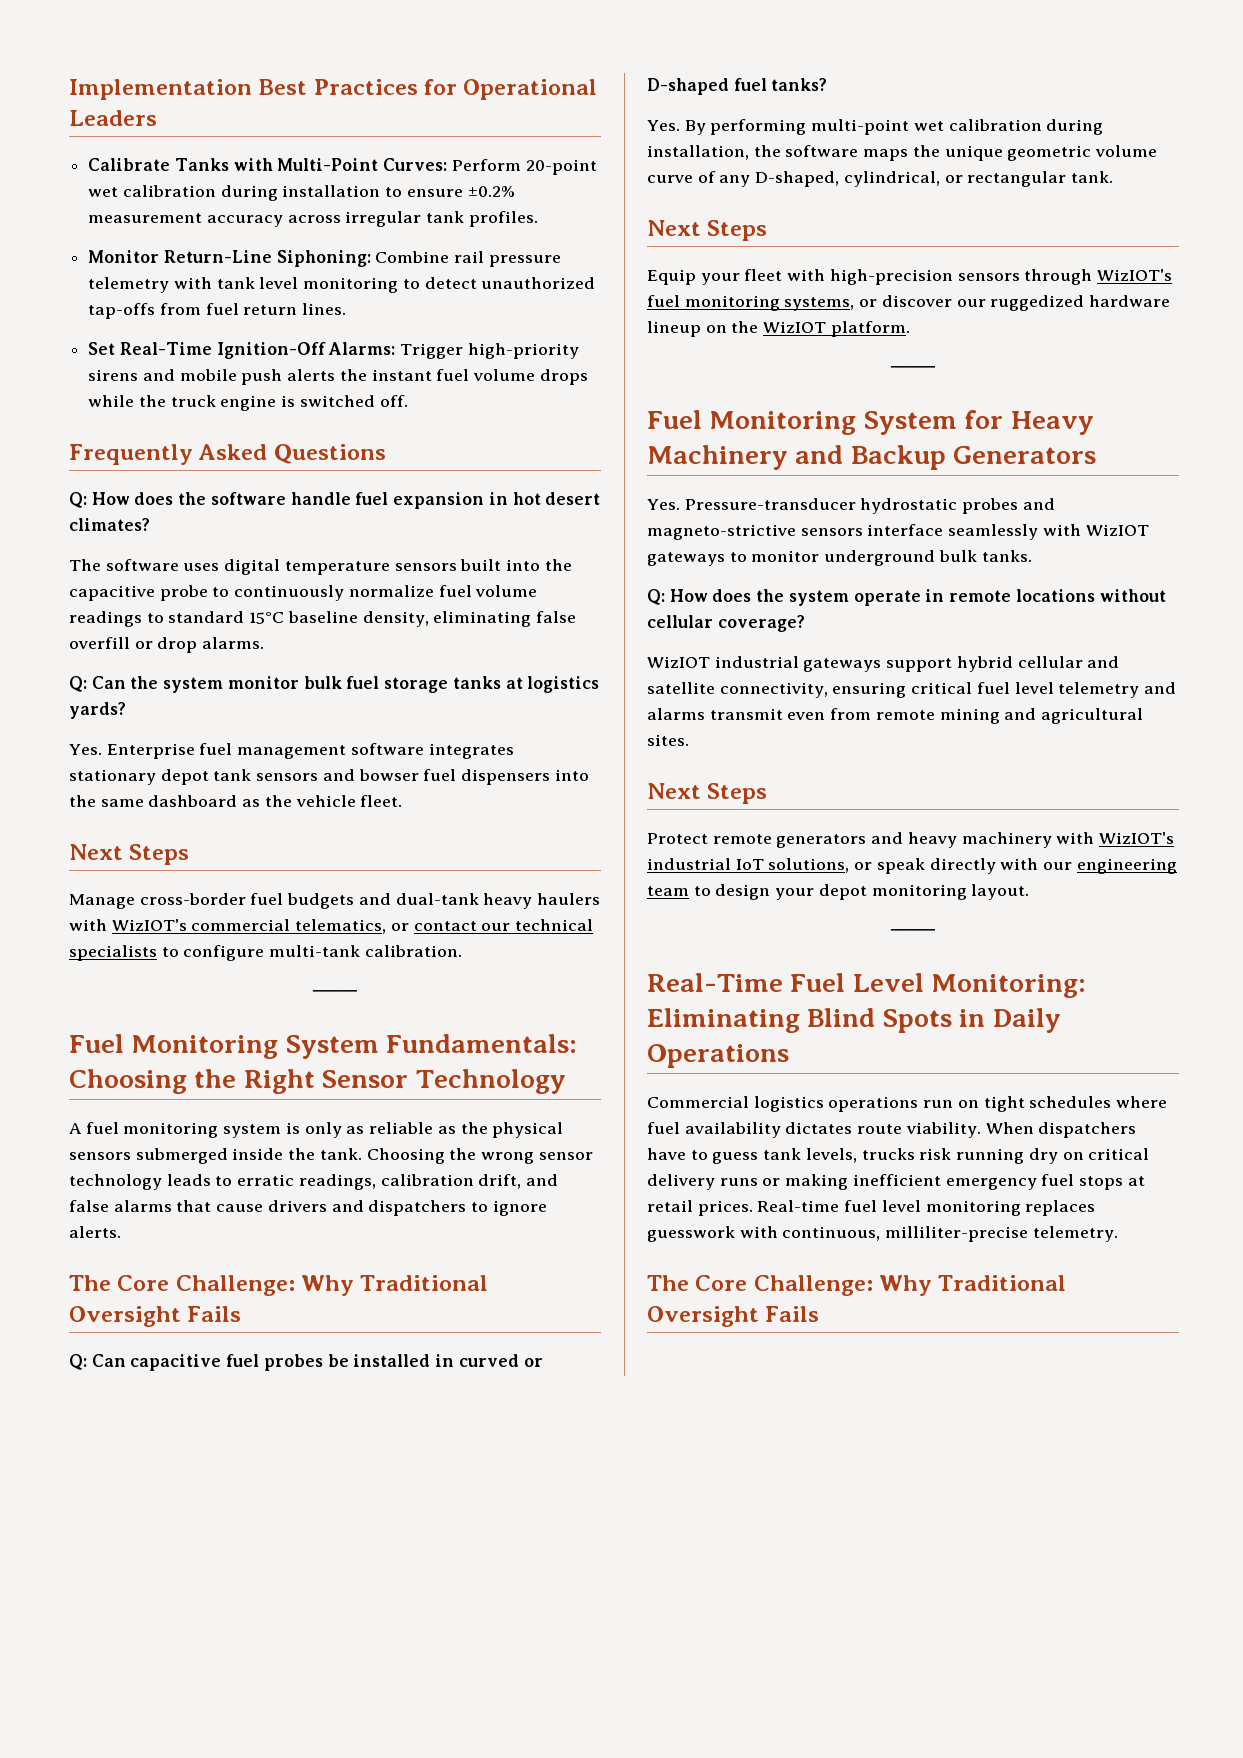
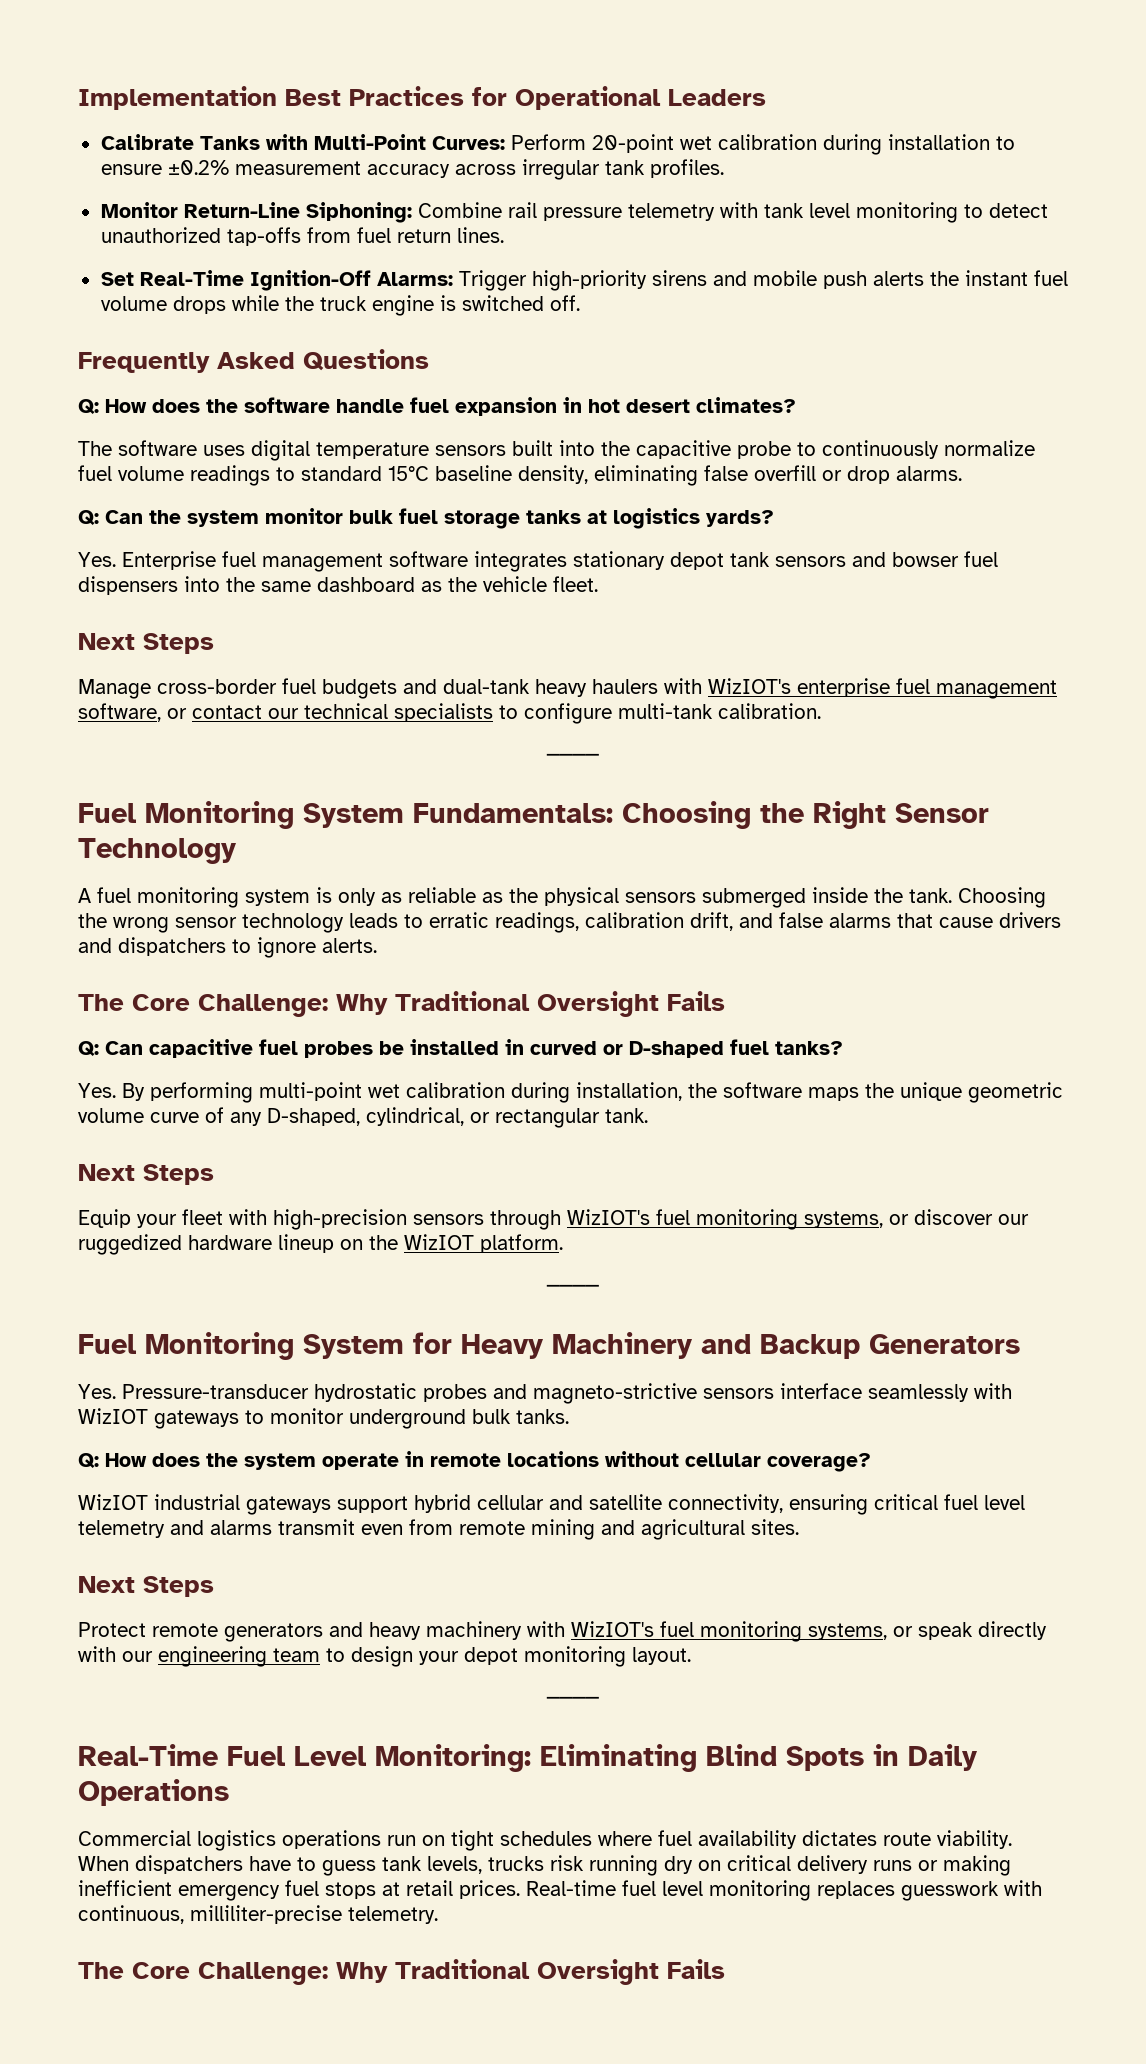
- Manage cross-border fuel budgets and dual-tank heavy haulers with WizIOT's commercial telematics, or contact our technical specialists to configure multi-tank calibration.
+ Manage cross-border fuel budgets and dual-tank heavy haulers with WizIOT's enterprise fuel management software, or contact our technical specialists to configure multi-tank calibration.
- Protect remote generators and heavy machinery with WizIOT's industrial IoT solutions, or speak directly with our engineering team to design your depot monitoring layout.
+ Protect remote generators and heavy machinery with WizIOT's fuel monitoring systems, or speak directly with our engineering team to design your depot monitoring layout.

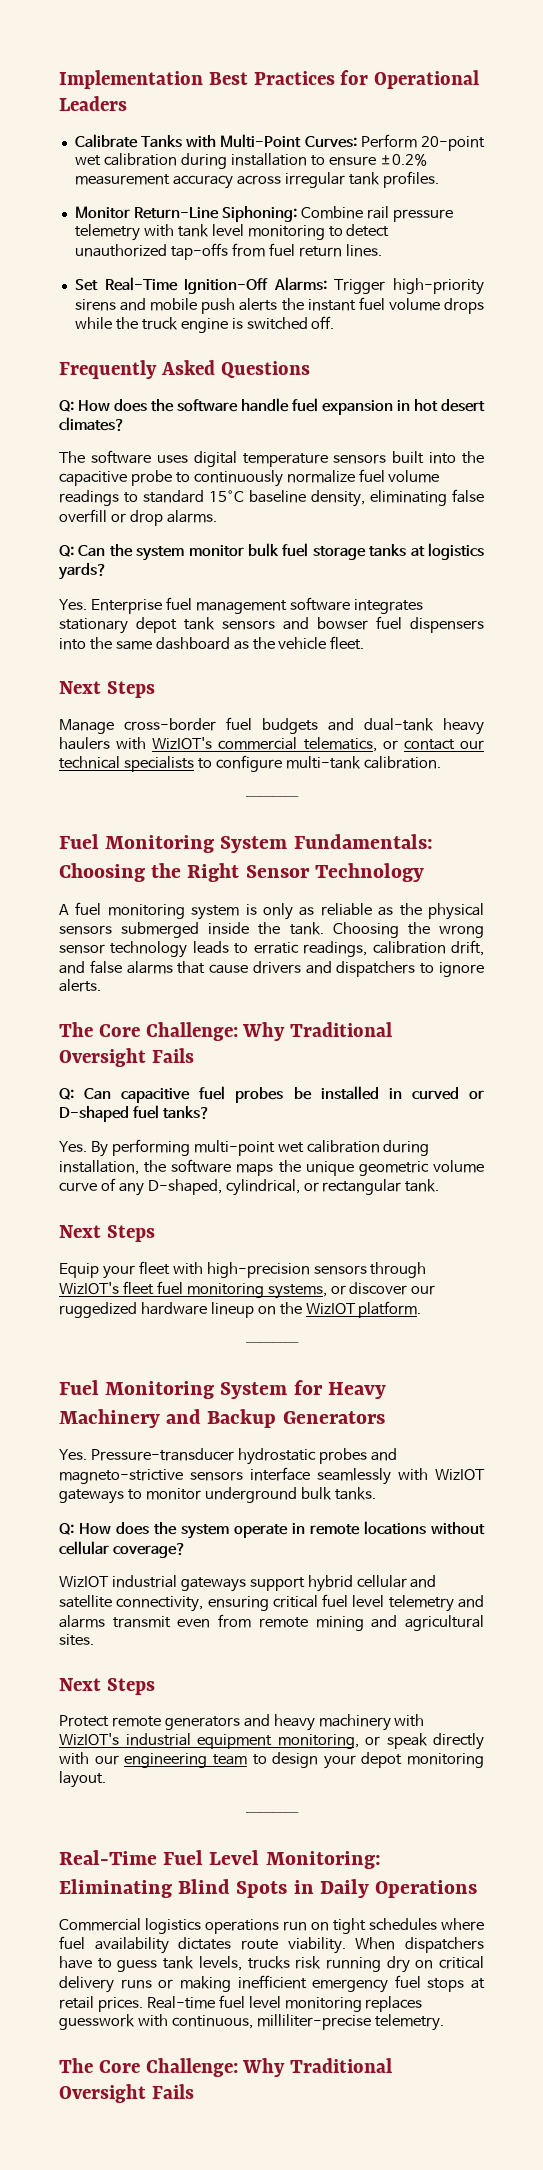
- Manage cross-border fuel budgets and dual-tank heavy haulers with WizIOT's enterprise fuel management software, or contact our technical specialists to configure multi-tank calibration.
+ Manage cross-border fuel budgets and dual-tank heavy haulers with WizIOT's commercial telematics, or contact our technical specialists to configure multi-tank calibration.
- Equip your fleet with high-precision sensors through WizIOT's fuel monitoring systems, or discover our ruggedized hardware lineup on the WizIOT platform.
+ Equip your fleet with high-precision sensors through WizIOT's fleet fuel monitoring systems, or discover our ruggedized hardware lineup on the WizIOT platform.
- Protect remote generators and heavy machinery with WizIOT's fuel monitoring systems, or speak directly with our engineering team to design your depot monitoring layout.
+ Protect remote generators and heavy machinery with WizIOT's industrial equipment monitoring, or speak directly with our engineering team to design your depot monitoring layout.

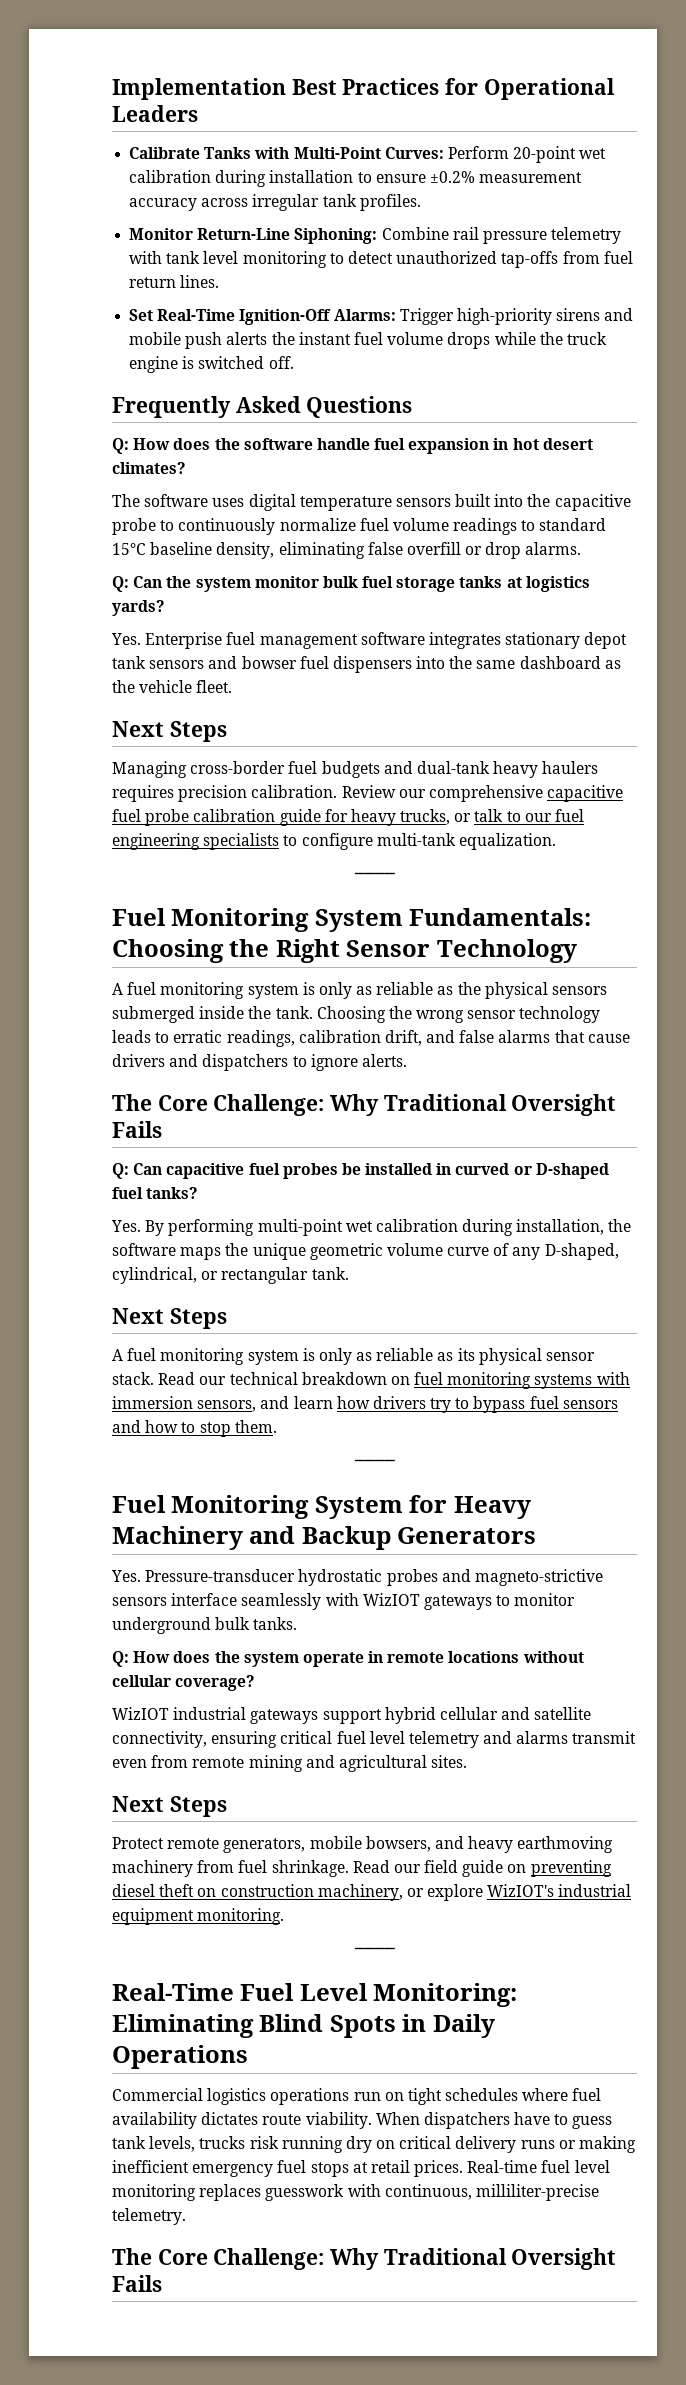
- Manage cross-border fuel budgets and dual-tank heavy haulers with WizIOT's commercial telematics, or contact our technical specialists to configure multi-tank calibration.
+ Managing cross-border fuel budgets and dual-tank heavy haulers requires precision calibration. Review our comprehensive capacitive fuel probe calibration guide for heavy trucks, or talk to our fuel engineering specialists to configure multi-tank equalization.
- Equip your fleet with high-precision sensors through WizIOT's fleet fuel monitoring systems, or discover our ruggedized hardware lineup on the WizIOT platform.
+ A fuel monitoring system is only as reliable as its physical sensor stack. Read our technical breakdown on fuel monitoring systems with immersion sensors, and learn how drivers try to bypass fuel sensors and how to stop them.
- Protect remote generators and heavy machinery with WizIOT's industrial equipment monitoring, or speak directly with our engineering team to design your depot monitoring layout.
+ Protect remote generators, mobile bowsers, and heavy earthmoving machinery from fuel shrinkage. Read our field guide on preventing diesel theft on construction machinery, or explore WizIOT's industrial equipment monitoring.

